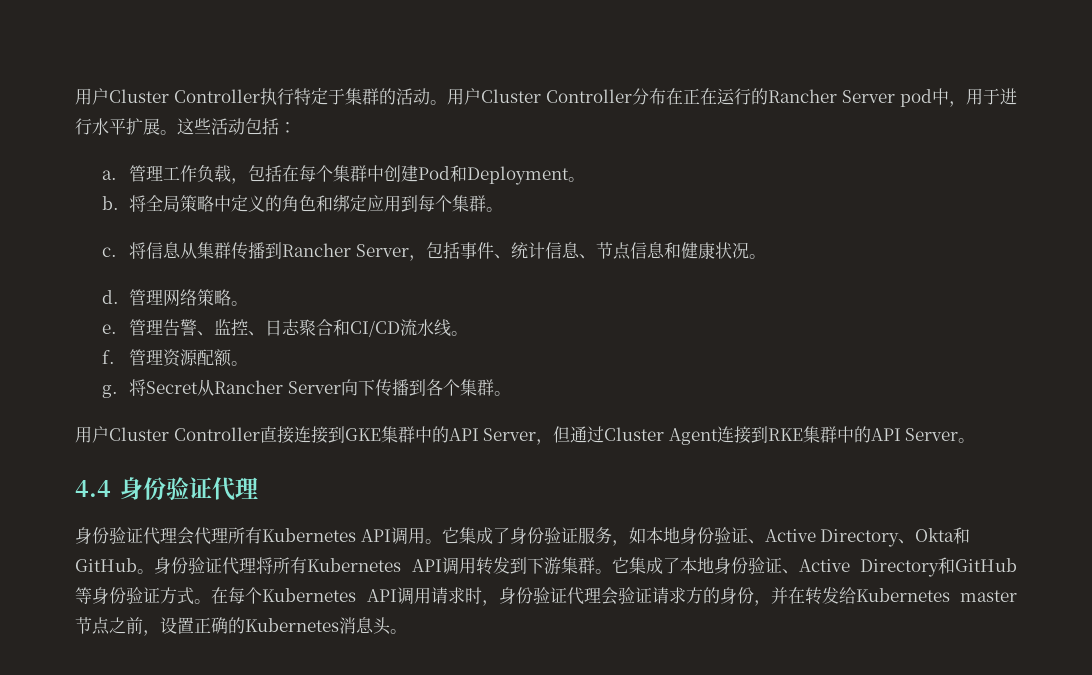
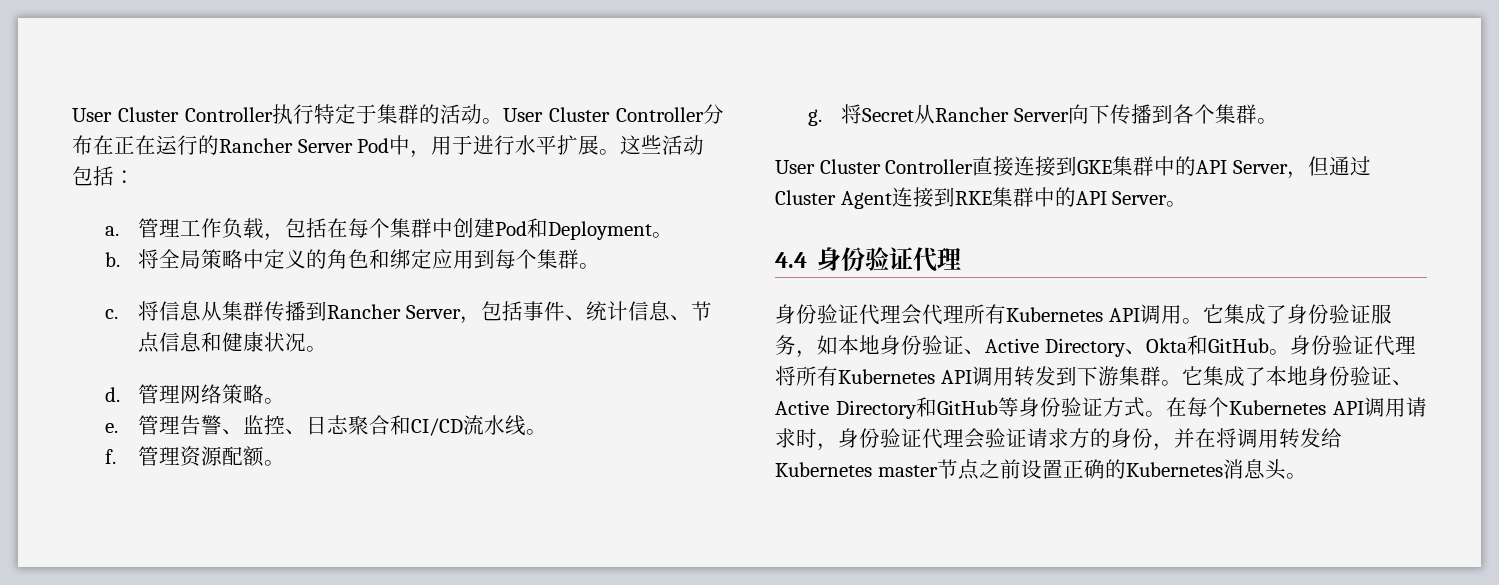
- 用户Cluster Controller执行特定于集群的活动。
+ User Cluster Controller执行特定于集群的活动。
- 用户Cluster Controller分布在正在运行的Rancher Server pod中，用于进行水平扩展。
+ User Cluster Controller分布在正在运行的Rancher Server Pod中，用于进行水平扩展。
- 用户Cluster Controller直接连接到GKE集群中的API Server，但通过Cluster Agent连接到RKE集群中的API Server。
+ User Cluster Controller直接连接到GKE集群中的API Server，但通过Cluster Agent连接到RKE集群中的API Server。
- 在每个Kubernetes API调用请求时，身份验证代理会验证请求方的身份，并在转发给Kubernetes master节点之前，设置正确的Kubernetes消息头。
+ 在每个Kubernetes API调用请求时，身份验证代理会验证请求方的身份，并在将调用转发给Kubernetes master节点之前设置正确的Kubernetes消息头。

